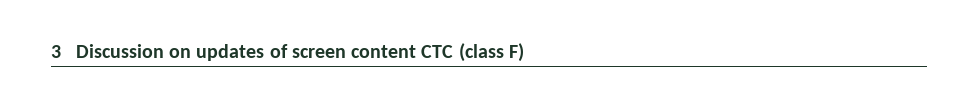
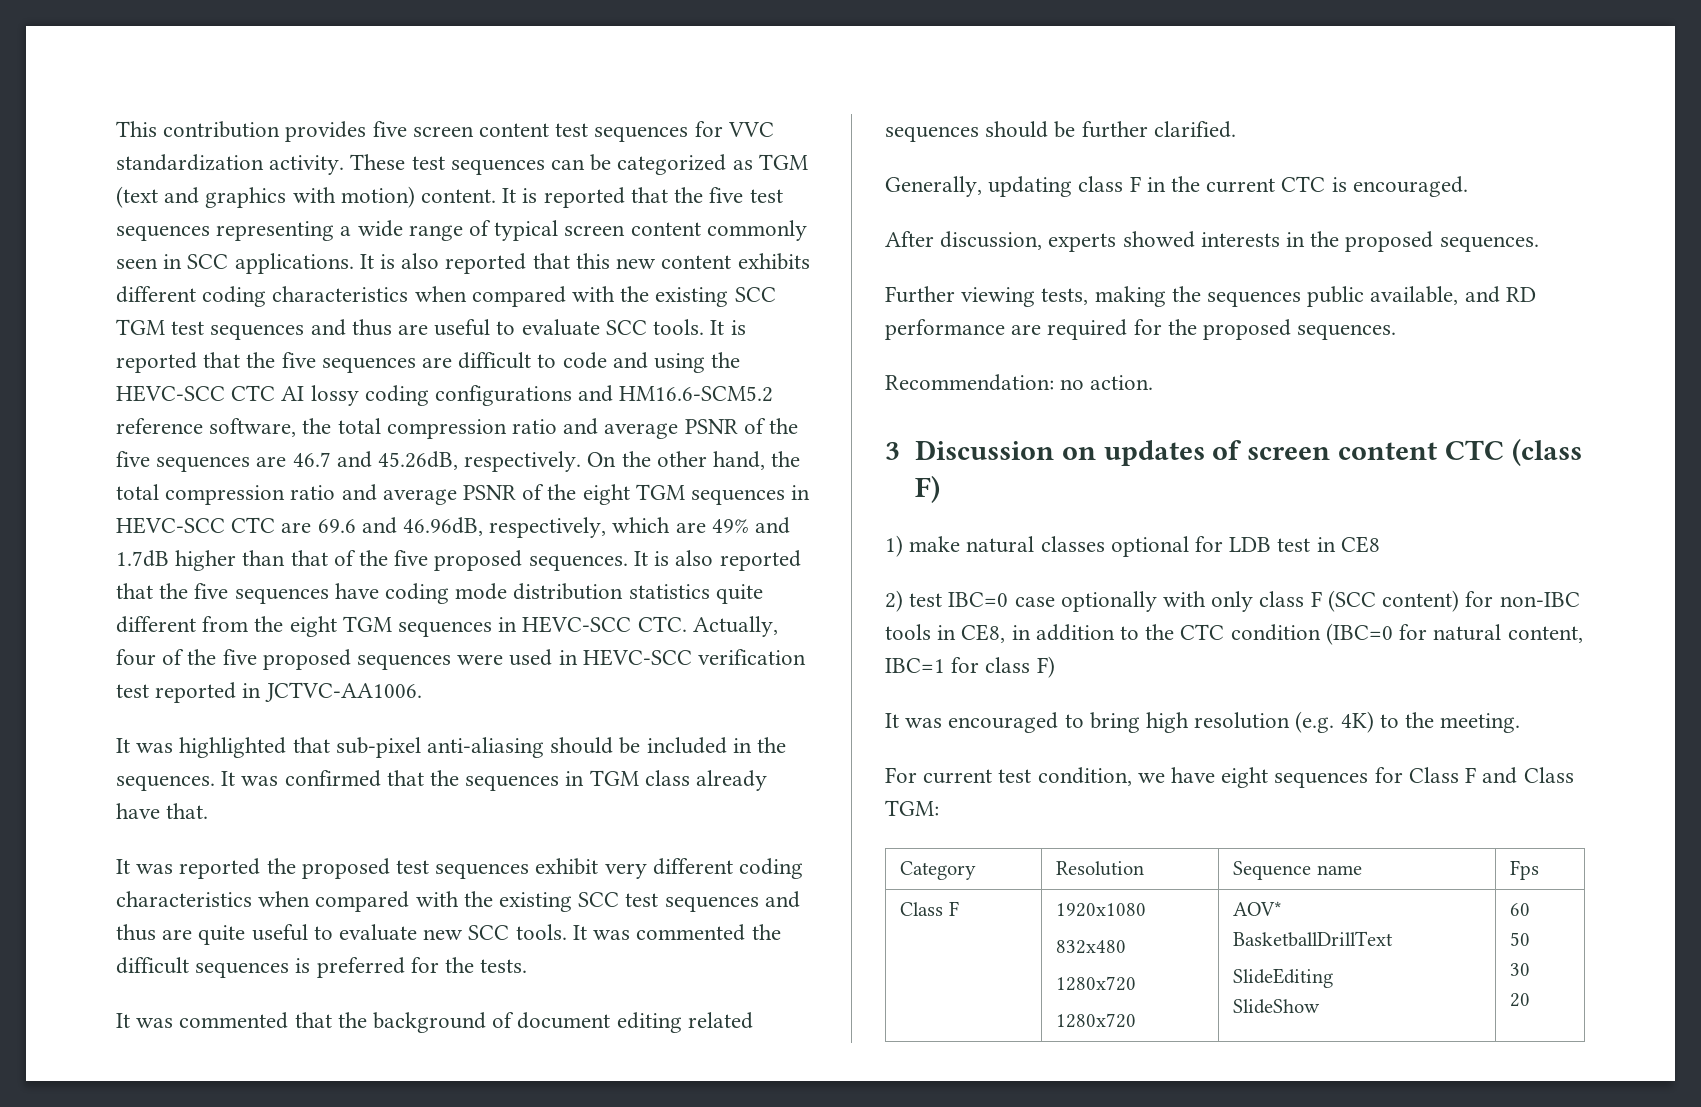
+ This contribution provides five screen content test sequences for VVC standardization activity. These test sequences can be categorized as TGM (text and graphics with motion) content. It is reported that the five test sequences representing a wide range of typical screen content commonly seen in SCC applications. It is also reported that this new content exhibits different coding characteristics when compared with the existing SCC TGM test sequences and thus are useful to evaluate SCC tools. It is reported that the five sequences are difficult to code and using the HEVC-SCC CTC AI lossy coding configurations and HM16.6-SCM5.2 reference software, the total compression ratio and average PSNR of the five sequences are 46.7 and 45.26dB, respectively. On the other hand, the total compression ratio and average PSNR of the eight TGM sequences in HEVC-SCC CTC are 69.6 and 46.96dB, respectively, which are 49% and 1.7dB higher than that of the five proposed sequences. It is also reported that the five sequences have coding mode distribution statistics quite different from the eight TGM sequences in HEVC-SCC CTC. Actually, four of the five proposed sequences were used in HEVC-SCC verification test reported in JCTVC-AA1006.
+ It was highlighted that sub-pixel anti-aliasing should be included in the sequences. It was confirmed that the sequences in TGM class already have that.
+ It was reported the proposed test sequences exhibit very different coding characteristics when compared with the existing SCC test sequences and thus are quite useful to evaluate new SCC tools. It was commented the difficult sequences is preferred for the tests.
+ It was commented that the background of document editing related sequences should be further clarified.
+ Generally, updating class F in the current CTC is encouraged.
+ After discussion, experts showed interests in the proposed sequences.
+ Further viewing tests, making the sequences public available, and RD performance are required for the proposed sequences.
+ Recommendation: no action.
+ 1) make natural classes optional for LDB test in CE8
+ 2) test IBC=0 case optionally with only class F (SCC content) for non-IBC tools in CE8, in addition to the CTC condition (IBC=0 for natural content, IBC=1 for class F)
+ It was encouraged to bring high resolution (e.g. 4K) to the meeting.
+ For current test condition, we have eight sequences for Class F and Class TGM:
+ Category | Resolution | Sequence name | Fps
+ Class F | 1920x1080
+ 832x480
+ 1280x720
+ 1280x720 | AOV*
+ BasketballDrillText
+ SlideEditing
+ SlideShow | 60
+ 50
+ 30
+ 20

